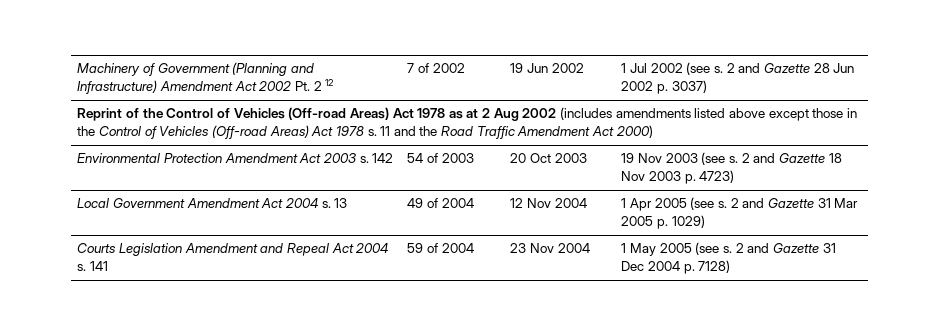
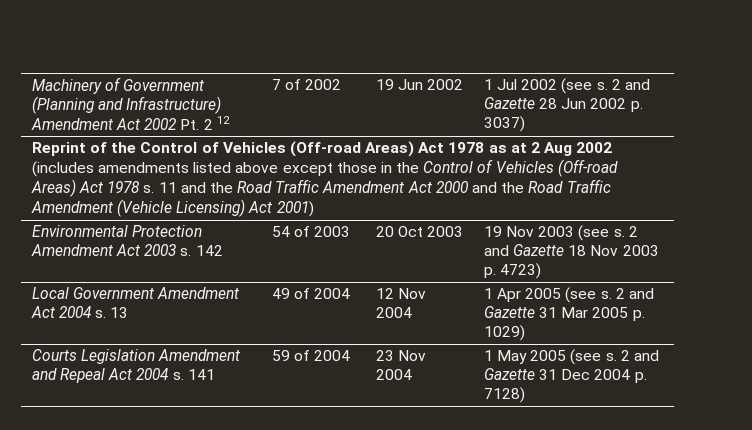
- 11 and the Road Traffic Amendment Act 2000)
+ 11 and the Road Traffic Amendment Act 2000 and the Road Traffic Amendment (Vehicle Licensing) Act 2001)

